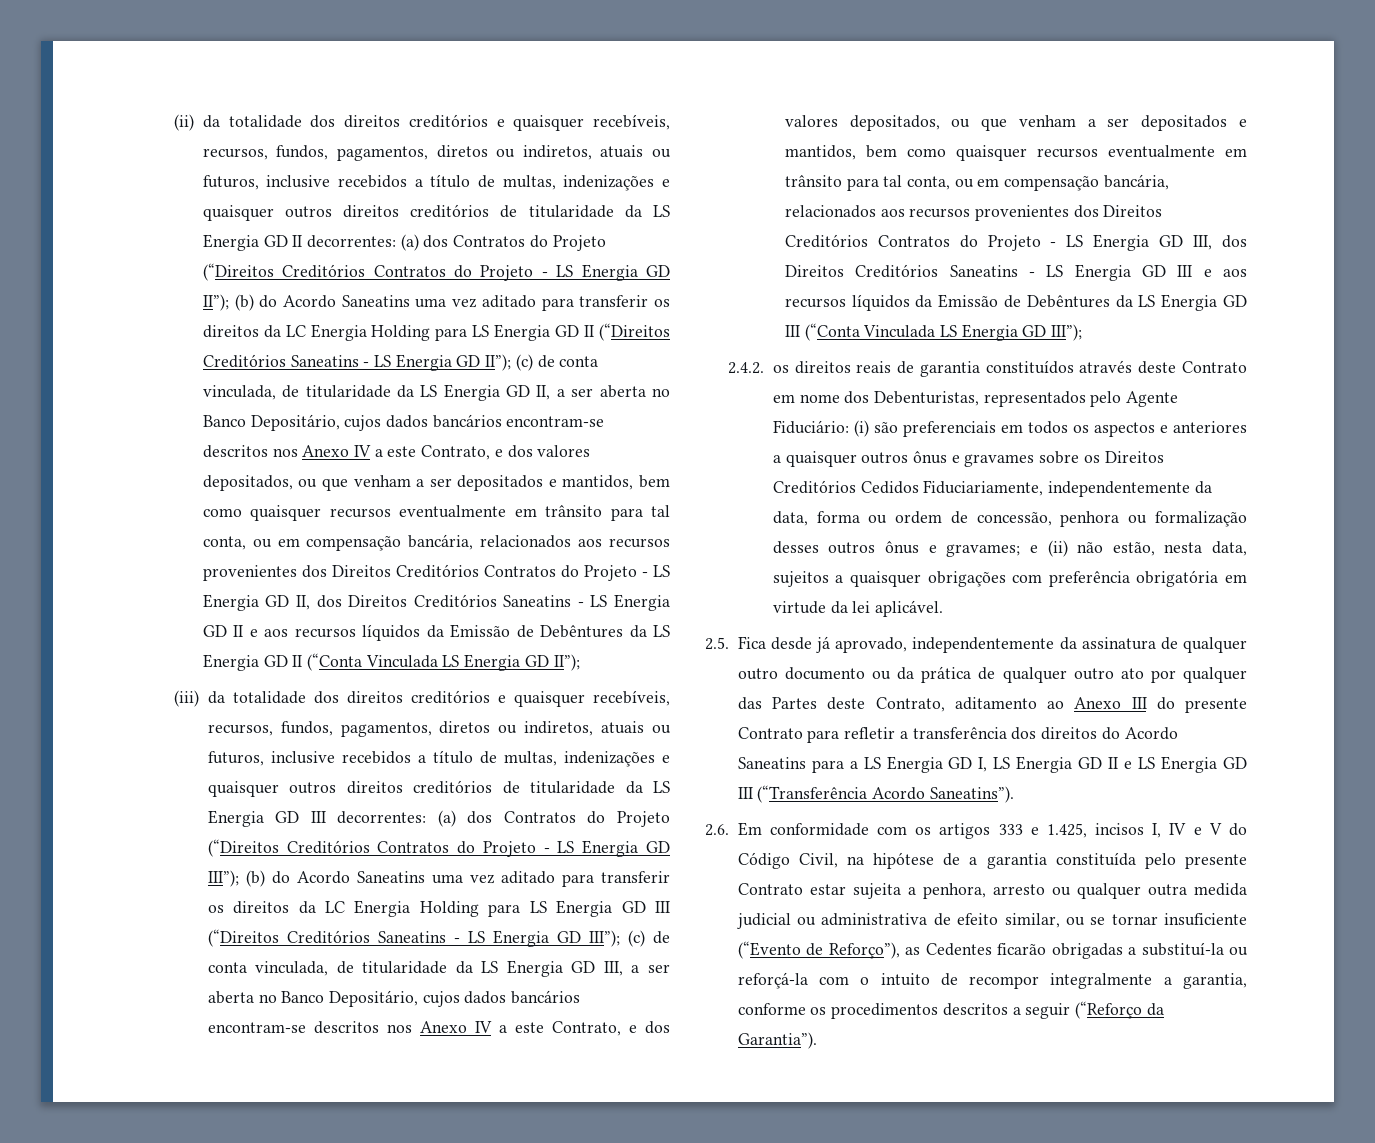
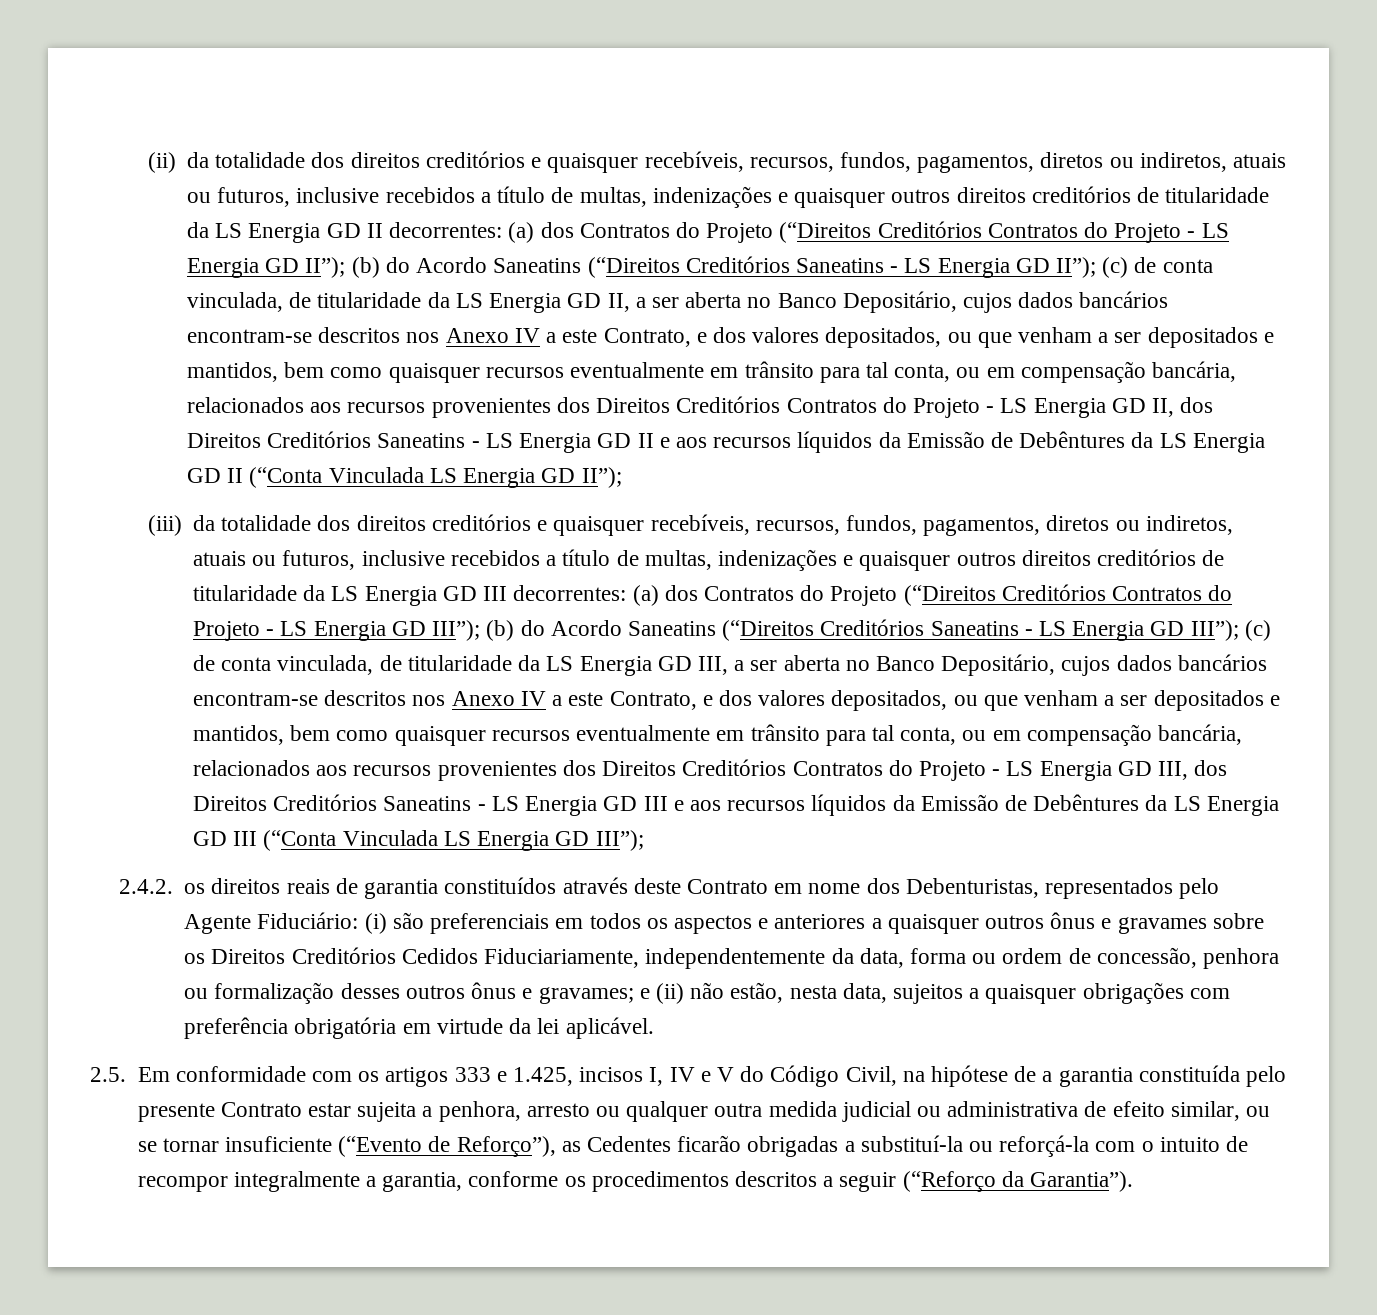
- (b) do Acordo Saneatins uma vez aditado para transferir os direitos da LC Energia Holding para LS Energia GD II (“Direitos Creditórios Saneatins - LS Energia GD II”);
+ (b) do Acordo Saneatins (“Direitos Creditórios Saneatins - LS Energia GD II”);
- (b) do Acordo Saneatins uma vez aditado para transferir os direitos da LC Energia Holding para LS Energia GD III (“Direitos Creditórios Saneatins - LS Energia GD III”);
+ (b) do Acordo Saneatins (“Direitos Creditórios Saneatins - LS Energia GD III”);
- 2.5. Fica desde já aprovado, independentemente da assinatura de qualquer outro documento ou da prática de qualquer outro ato por qualquer das Partes deste Contrato, aditamento ao Anexo III do presente Contrato para refletir a transferência dos direitos do Acordo Saneatins para a LS Energia GD I, LS Energia GD II e LS Energia GD III (“Transferência Acordo Saneatins”).
- 2.6. Em conformidade com os artigos 333 e 1.425, incisos I, IV e V do Código Civil, na hipótese de a garantia constituída pelo presente Contrato estar sujeita a penhora, arresto ou qualquer outra medida judicial ou administrativa de efeito similar, ou se tornar insuficiente (“Evento de Reforço”), as Cedentes ficarão obrigadas a substituí-la ou reforçá-la com o intuito de recompor integralmente a garantia, conforme os procedimentos descritos a seguir (“Reforço da Garantia”).
+ 2.5. Em conformidade com os artigos 333 e 1.425, incisos I, IV e V do Código Civil, na hipótese de a garantia constituída pelo presente Contrato estar sujeita a penhora, arresto ou qualquer outra medida judicial ou administrativa de efeito similar, ou se tornar insuficiente (“Evento de Reforço”), as Cedentes ficarão obrigadas a substituí-la ou reforçá-la com o intuito de recompor integralmente a garantia, conforme os procedimentos descritos a seguir (“Reforço da Garantia”).

